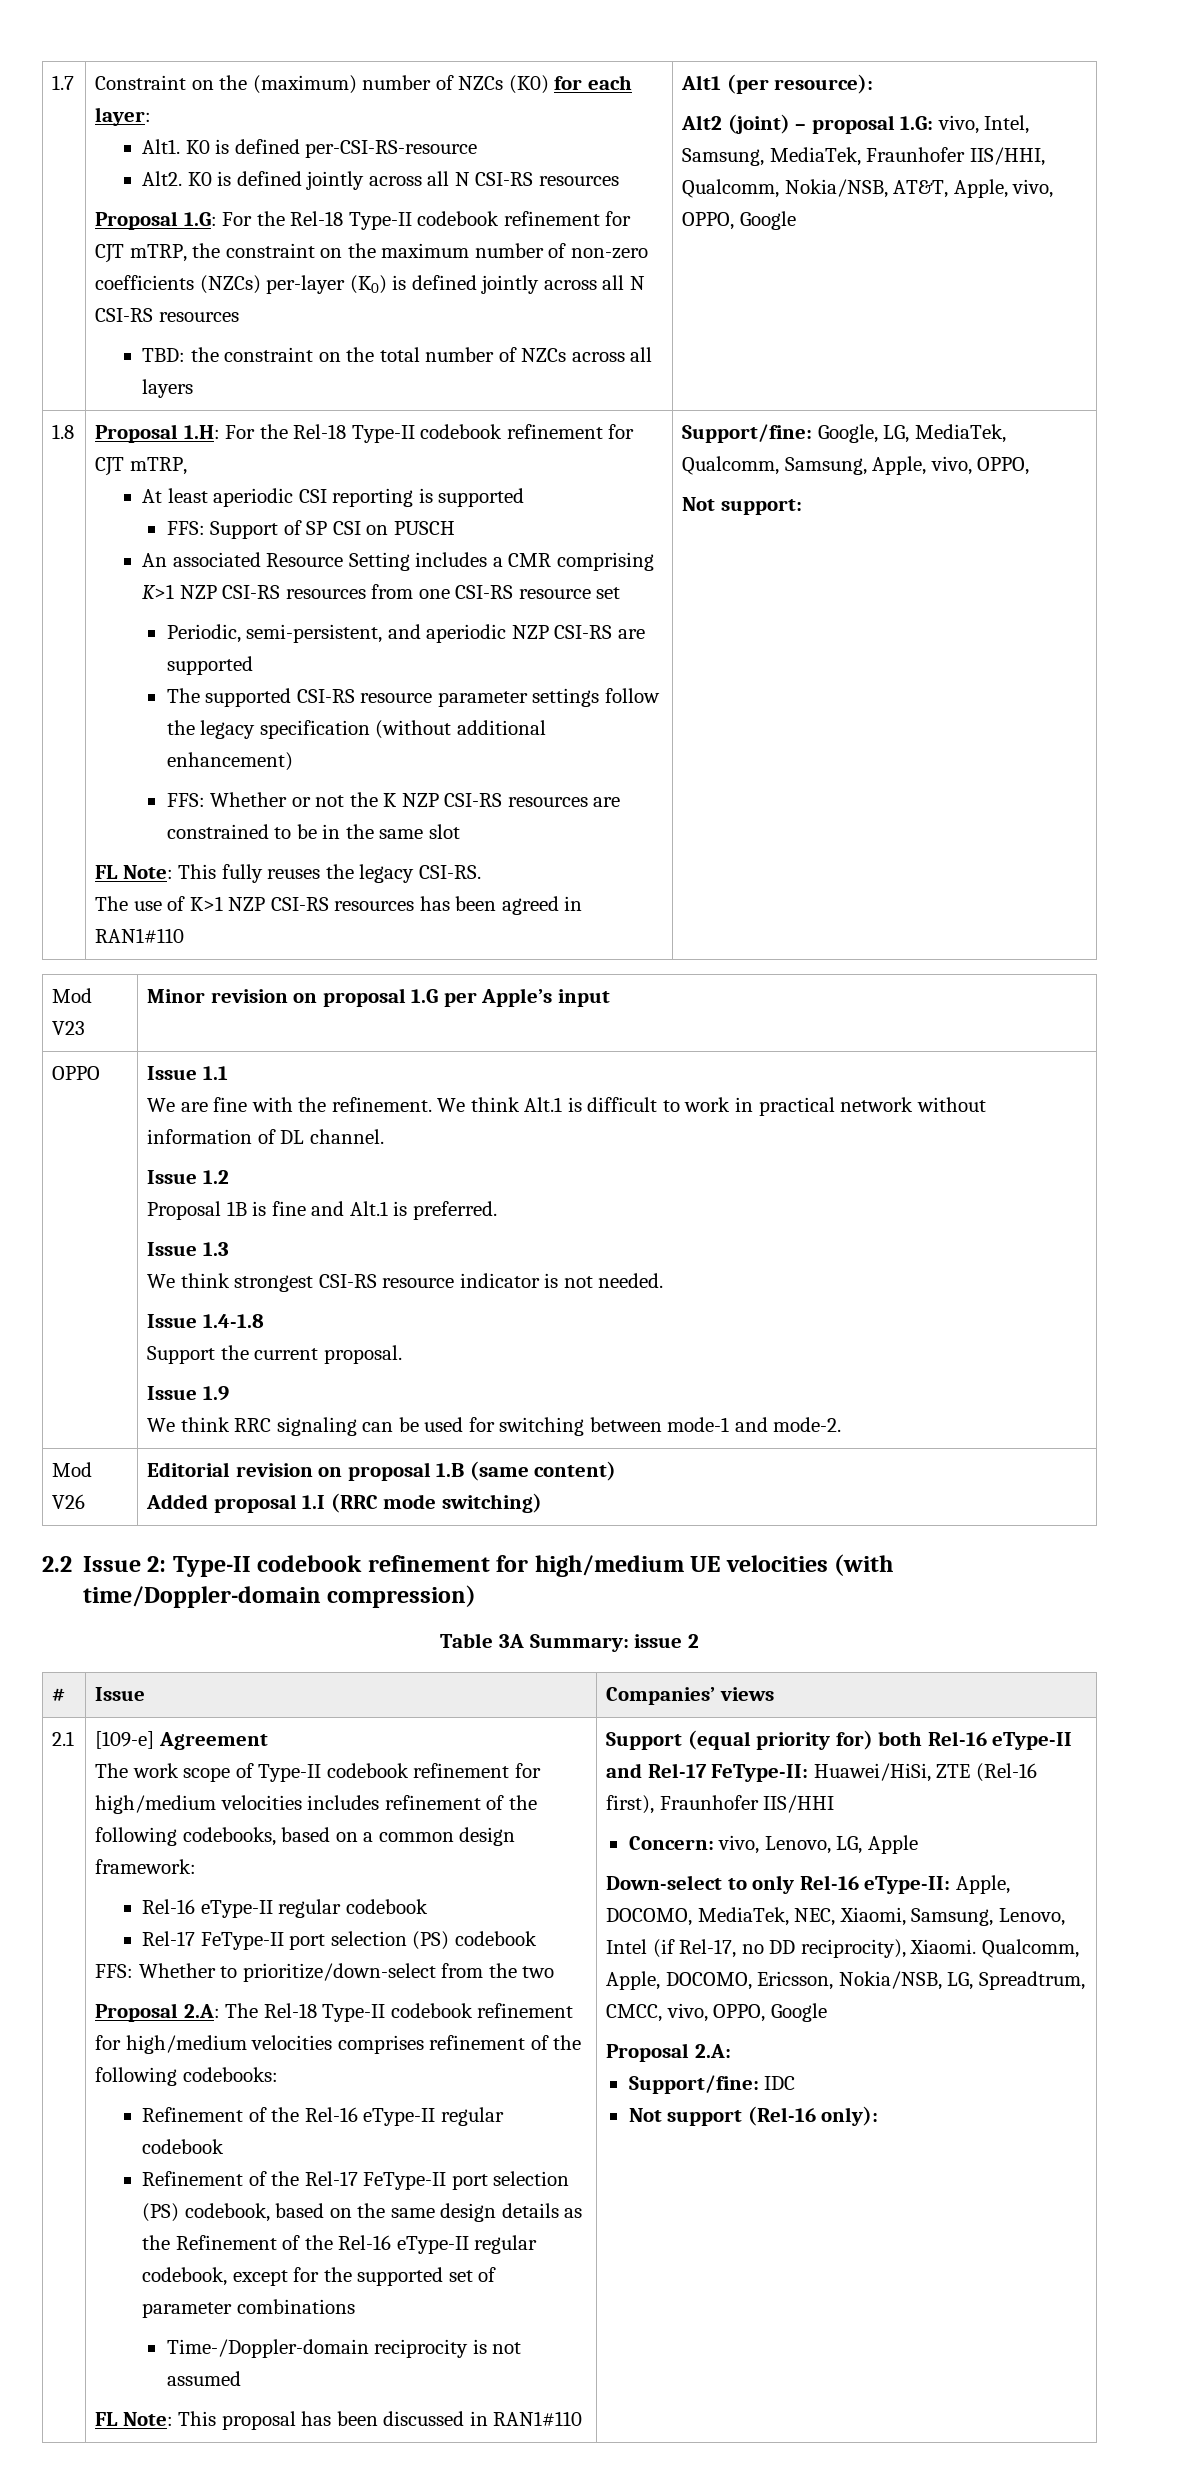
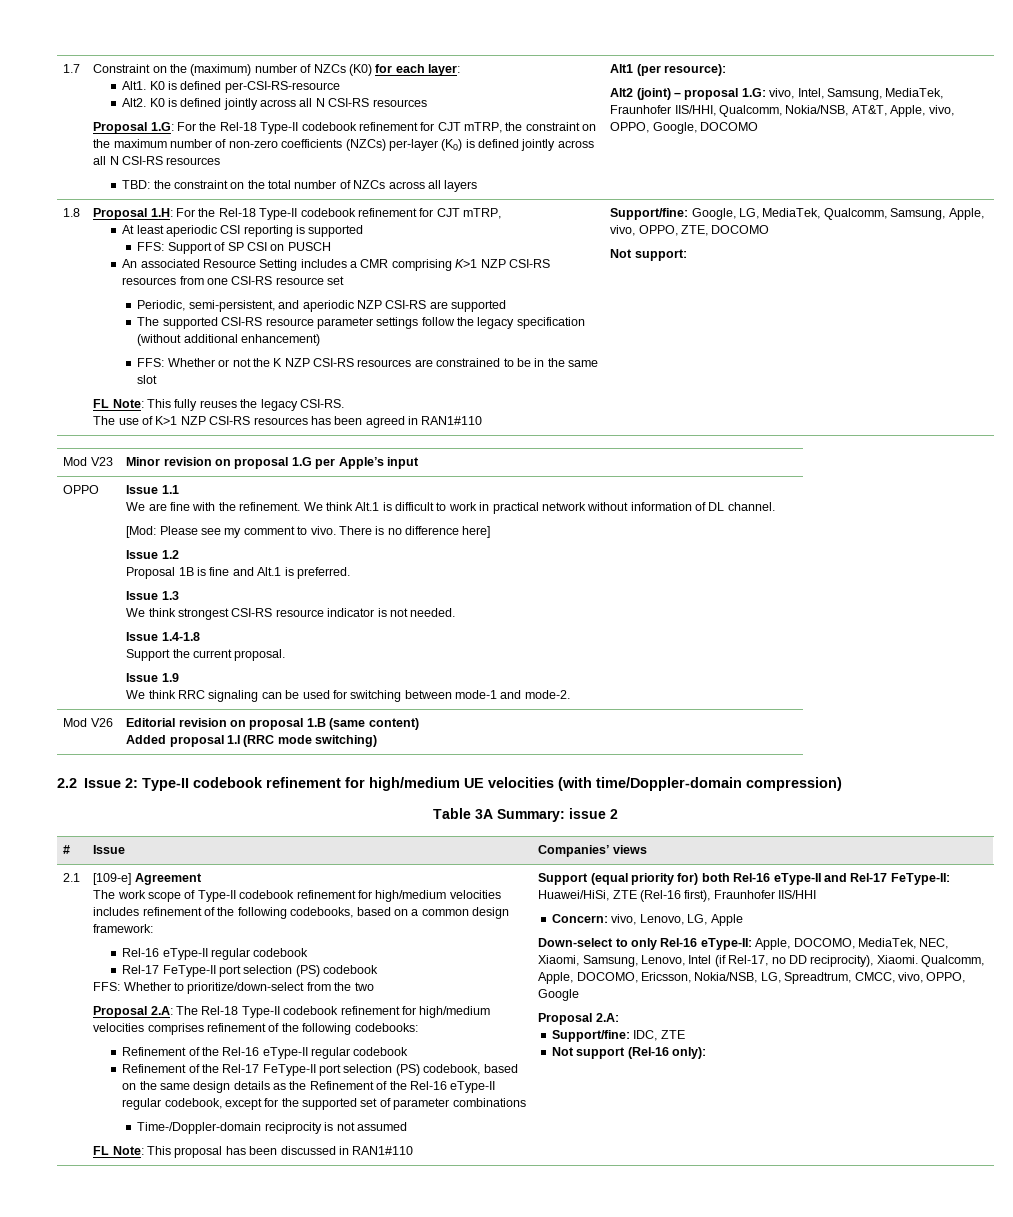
- Alt2 (joint) – proposal 1.G: vivo, Intel, Samsung, MediaTek, Fraunhofer IIS/HHI, Qualcomm, Nokia/NSB, AT&T, Apple, vivo, OPPO, Google
+ Alt2 (joint) – proposal 1.G: vivo, Intel, Samsung, MediaTek, Fraunhofer IIS/HHI, Qualcomm, Nokia/NSB, AT&T, Apple, vivo, OPPO, Google, DOCOMO
- Support/fine: Google, LG, MediaTek, Qualcomm, Samsung, Apple, vivo, OPPO,
+ Support/fine: Google, LG, MediaTek, Qualcomm, Samsung, Apple, vivo, OPPO, ZTE, DOCOMO
+ [Mod: Please see my comment to vivo. There is no difference here]
- Support/fine: IDC
+ Support/fine: IDC, ZTE

